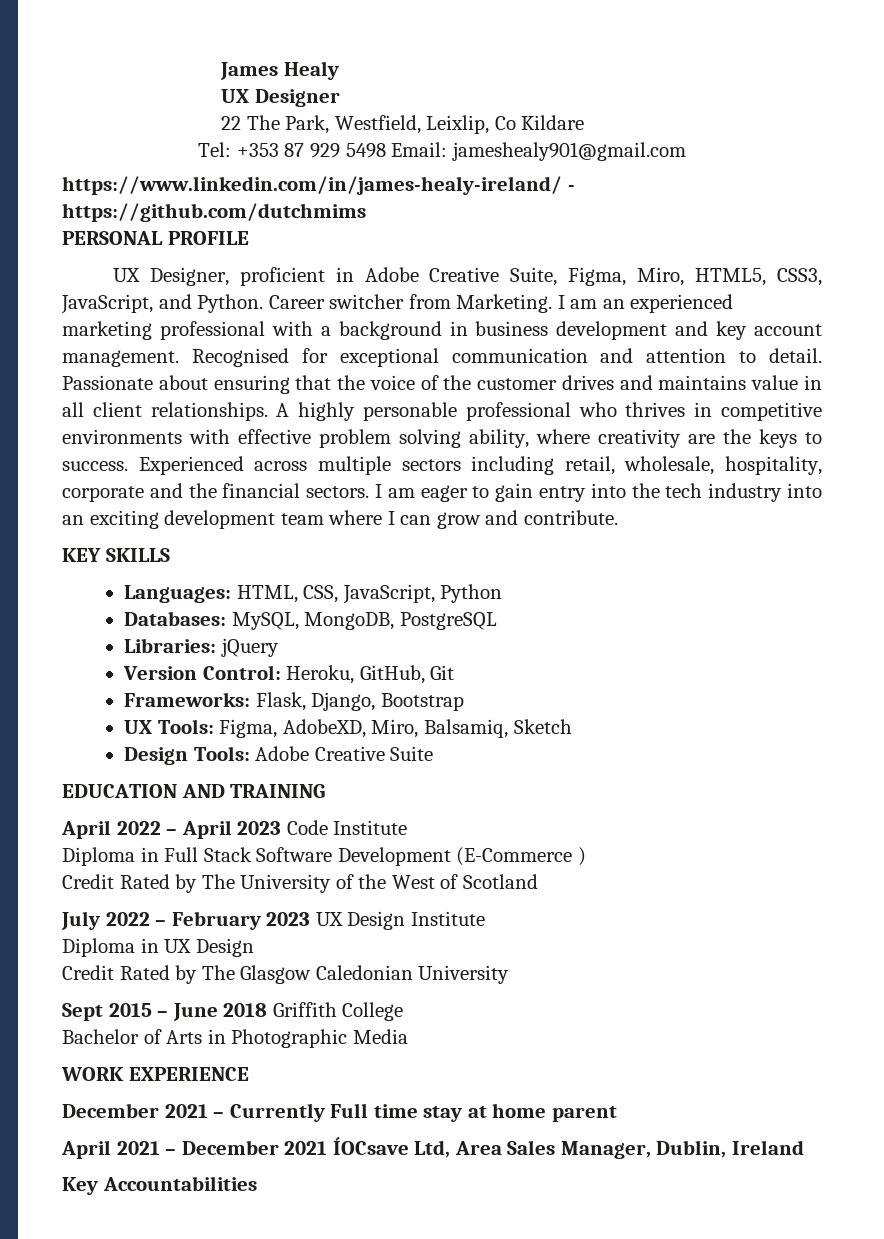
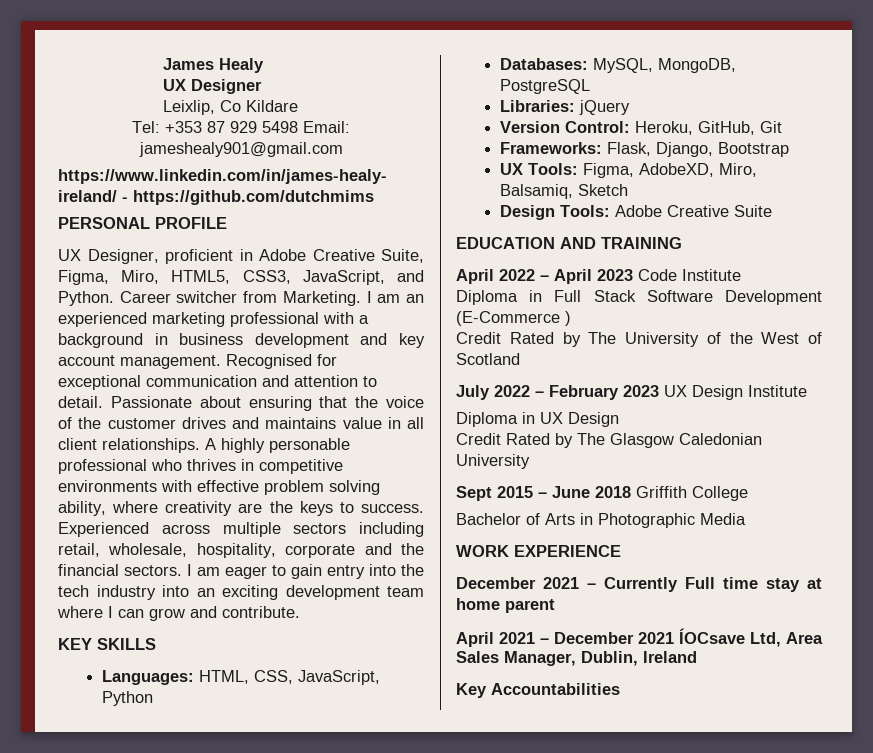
- 22 The Park, Westfield, Leixlip, Co Kildare
+ Leixlip, Co Kildare

